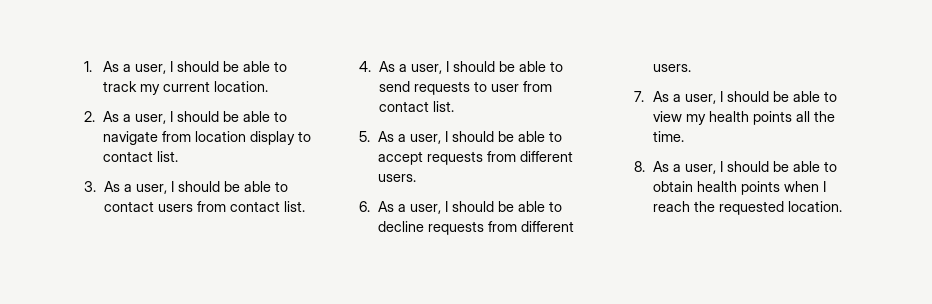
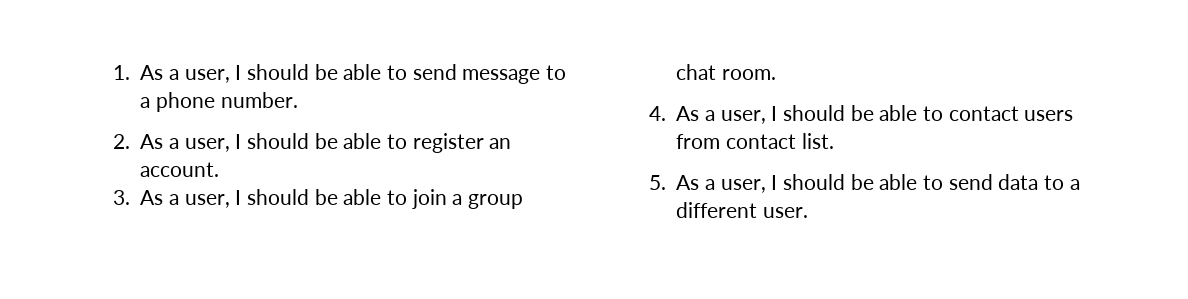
- 1. As a user, I should be able to track my current location.
+ 1. As a user, I should be able to send message to a phone number.
- 2. As a user, I should be able to navigate from location display to contact list.
- 3. As a user, I should be able to contact users from contact list.
+ 2. As a user, I should be able to register an account.
+ 3. As a user, I should be able to join a group chat room.
+ 4. As a user, I should be able to contact users from contact list.
- 4. As a user, I should be able to send requests to user from contact list.
- 5. As a user, I should be able to accept requests from different users.
- 6. As a user, I should be able to decline requests from different users.
- 7. As a user, I should be able to view my health points all the time.
- 8. As a user, I should be able to obtain health points when I reach the requested location.
+ 5. As a user, I should be able to send data to a different user.

